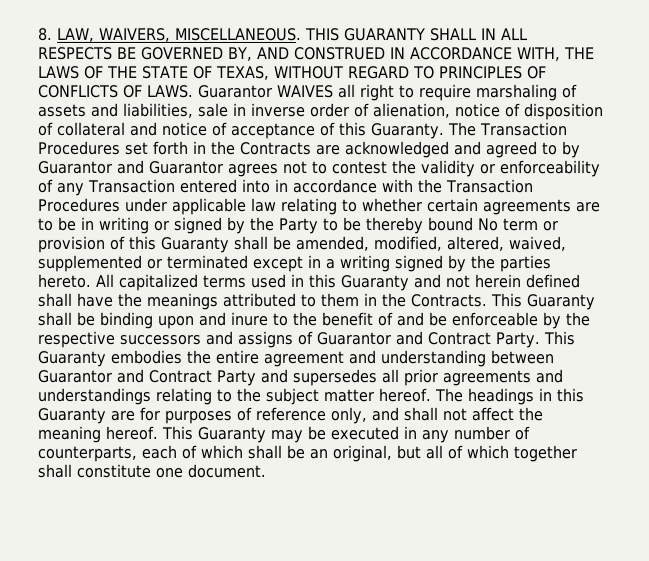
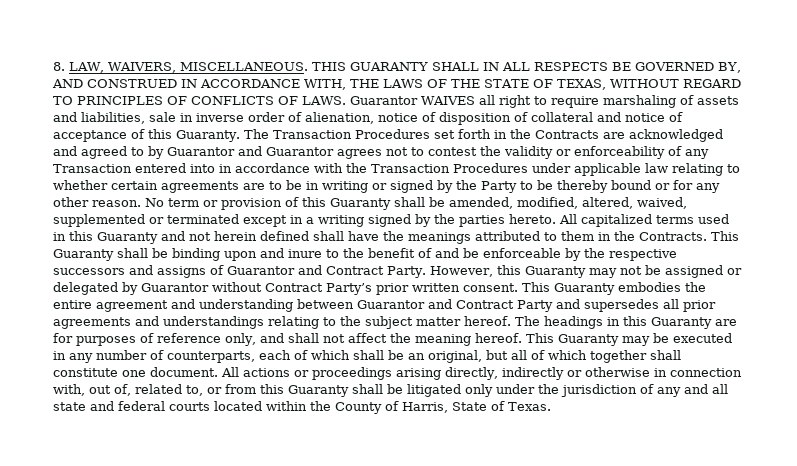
- The Transaction Procedures set forth in the Contracts are acknowledged and agreed to by Guarantor and Guarantor agrees not to contest the validity or enforceability of any Transaction entered into in accordance with the Transaction Procedures under applicable law relating to whether certain agreements are to be in writing or signed by the Party to be thereby bound No term or provision of this Guaranty shall be amended, modified, altered, waived, supplemented or terminated except in a writing signed by the parties hereto.
+ The Transaction Procedures set forth in the Contracts are acknowledged and agreed to by Guarantor and Guarantor agrees not to contest the validity or enforceability of any Transaction entered into in accordance with the Transaction Procedures under applicable law relating to whether certain agreements are to be in writing or signed by the Party to be thereby bound or for any other reason. No term or provision of this Guaranty shall be amended, modified, altered, waived, supplemented or terminated except in a writing signed by the parties hereto.
+ However, this Guaranty may not be assigned or delegated by Guarantor without Contract Party’s prior written consent.
+ All actions or proceedings arising directly, indirectly or otherwise in connection with, out of, related to, or from this Guaranty shall be litigated only under the jurisdiction of any and all state and federal courts located within the County of Harris, State of Texas.

